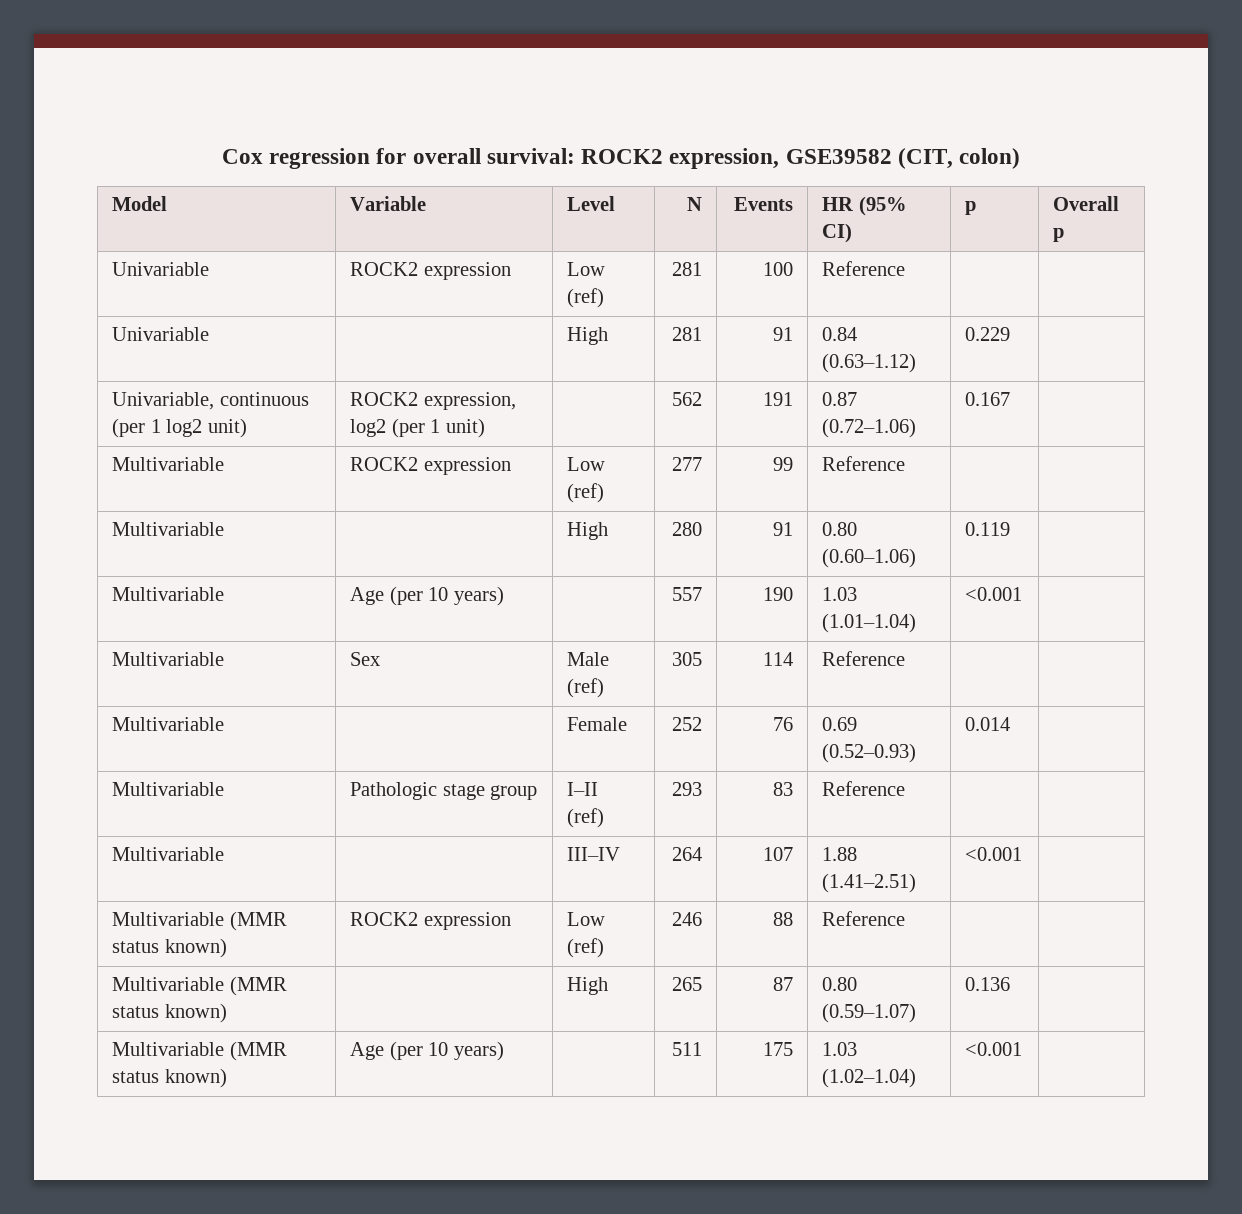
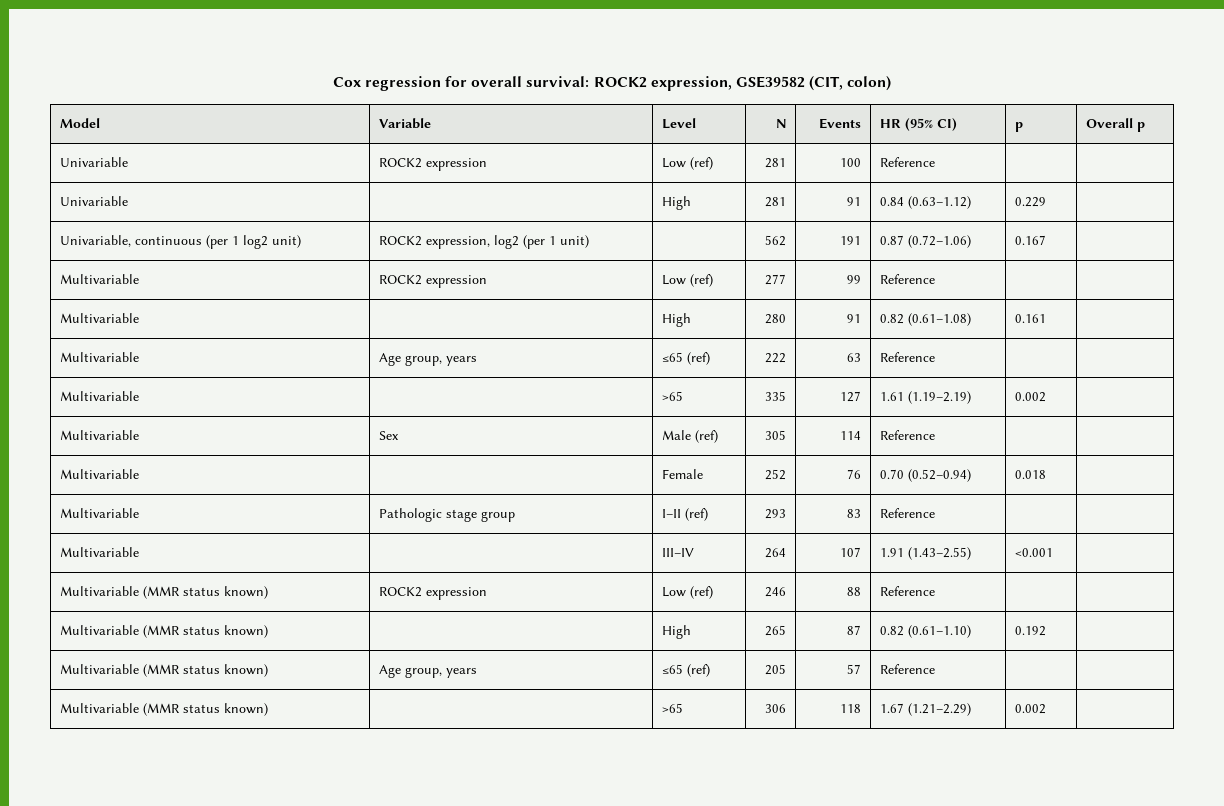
- Multivariable | | High | 280 | 91 | 0.80 (0.60–1.06) | 0.119 |
+ Multivariable | | High | 280 | 91 | 0.82 (0.61–1.08) | 0.161 |
- Multivariable | Age (per 10 years) | | 557 | 190 | 1.03 (1.01–1.04) | <0.001 |
+ Multivariable | Age group, years | ≤65 (ref) | 222 | 63 | Reference | |
+ Multivariable | | >65 | 335 | 127 | 1.61 (1.19–2.19) | 0.002 |
- Multivariable | | Female | 252 | 76 | 0.69 (0.52–0.93) | 0.014 |
+ Multivariable | | Female | 252 | 76 | 0.70 (0.52–0.94) | 0.018 |
- Multivariable | | III–IV | 264 | 107 | 1.88 (1.41–2.51) | <0.001 |
+ Multivariable | | III–IV | 264 | 107 | 1.91 (1.43–2.55) | <0.001 |
- Multivariable (MMR status known) | | High | 265 | 87 | 0.80 (0.59–1.07) | 0.136 |
+ Multivariable (MMR status known) | | High | 265 | 87 | 0.82 (0.61–1.10) | 0.192 |
- Multivariable (MMR status known) | Age (per 10 years) | | 511 | 175 | 1.03 (1.02–1.04) | <0.001 |
+ Multivariable (MMR status known) | Age group, years | ≤65 (ref) | 205 | 57 | Reference | |
+ Multivariable (MMR status known) | | >65 | 306 | 118 | 1.67 (1.21–2.29) | 0.002 |

